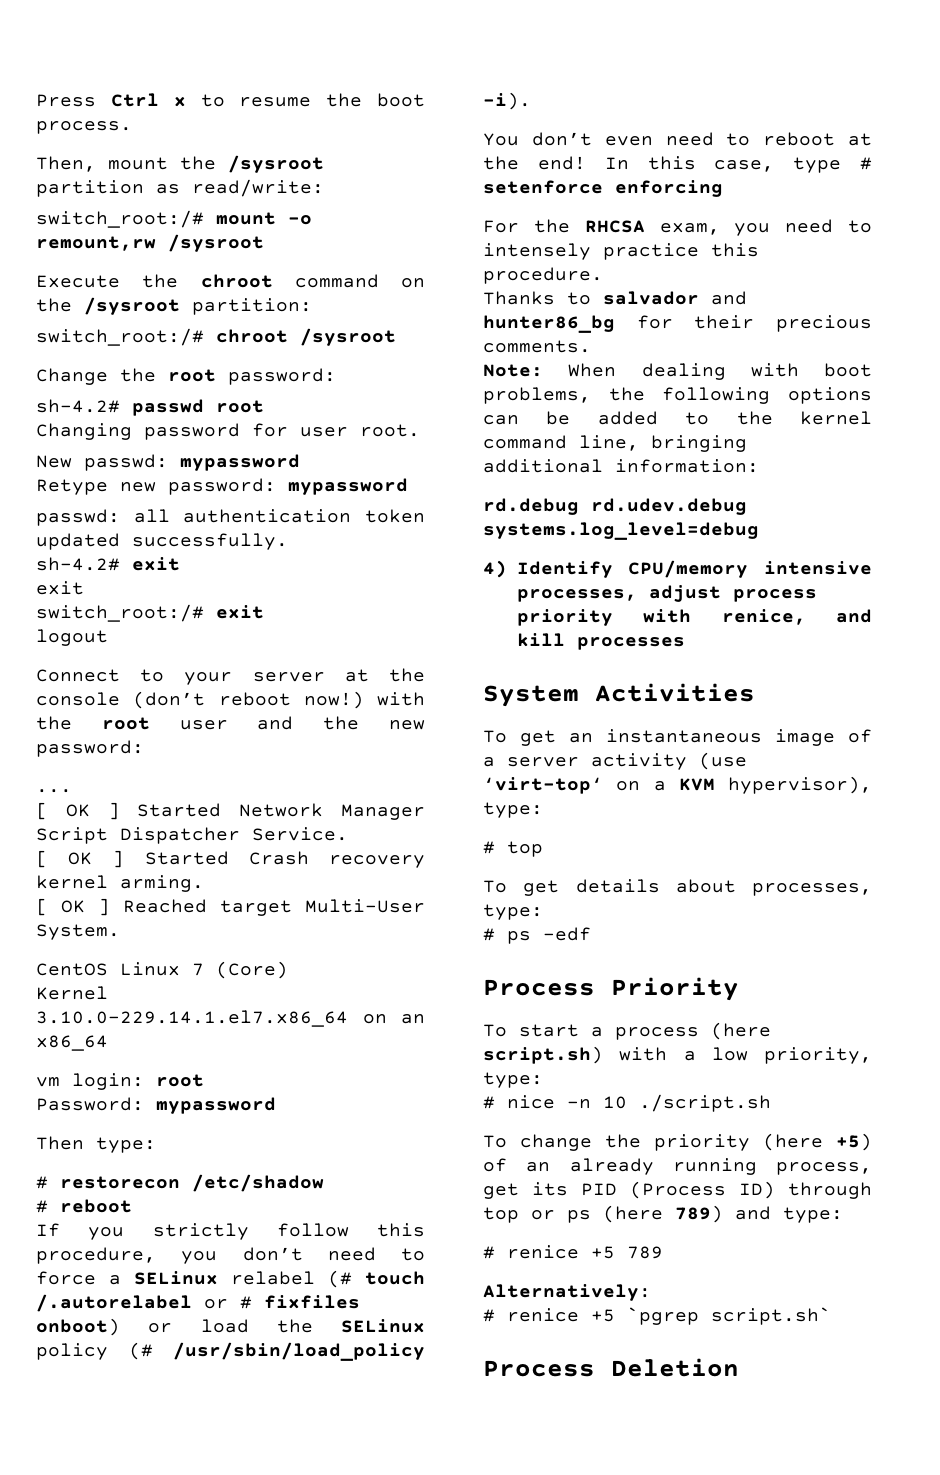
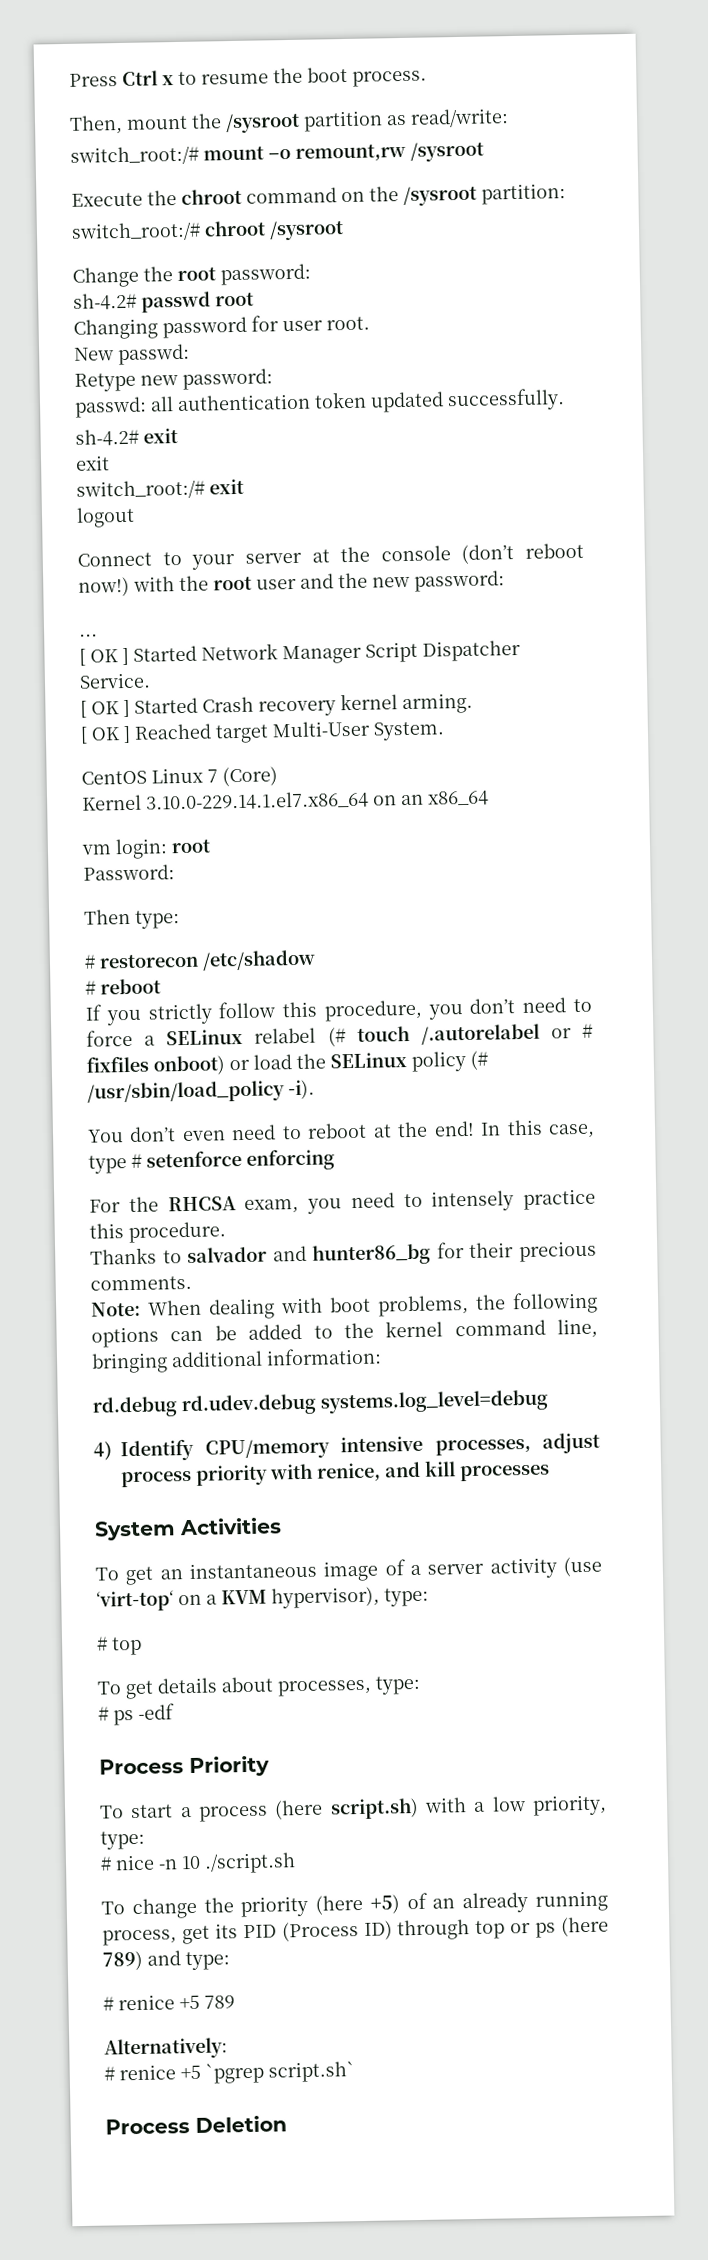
- New passwd: mypassword
+ New passwd:
- Retype new password: mypassword
+ Retype new password:
- Password: mypassword
+ Password:

